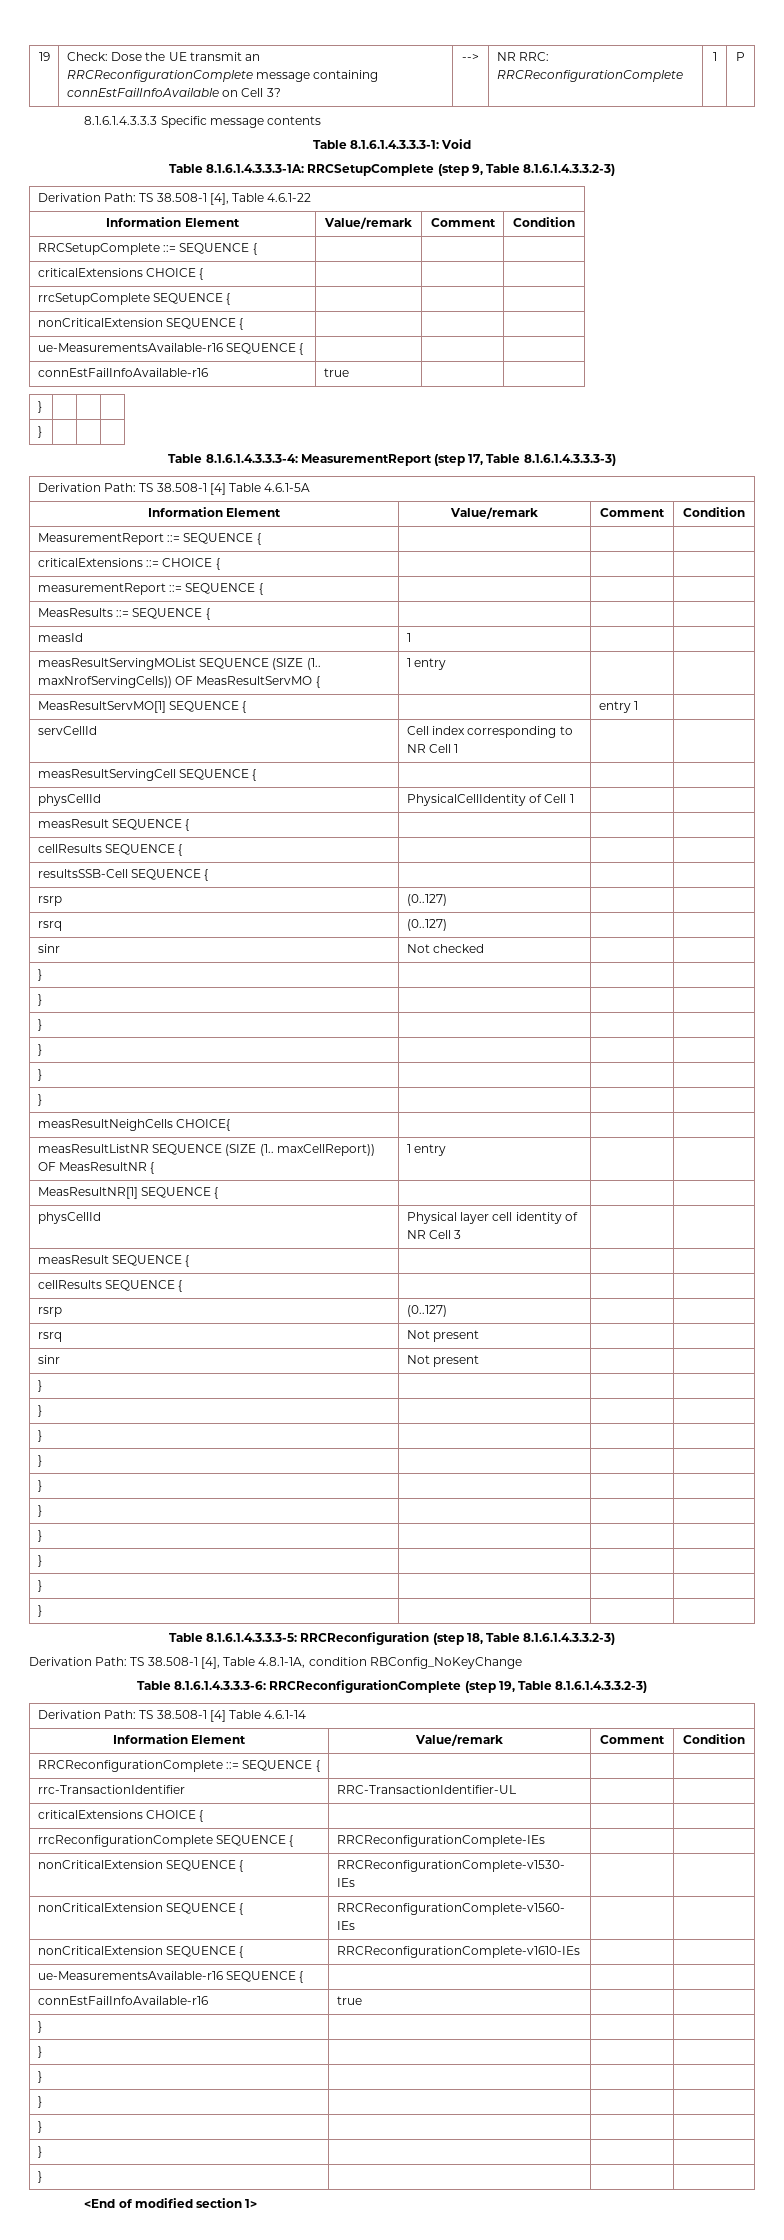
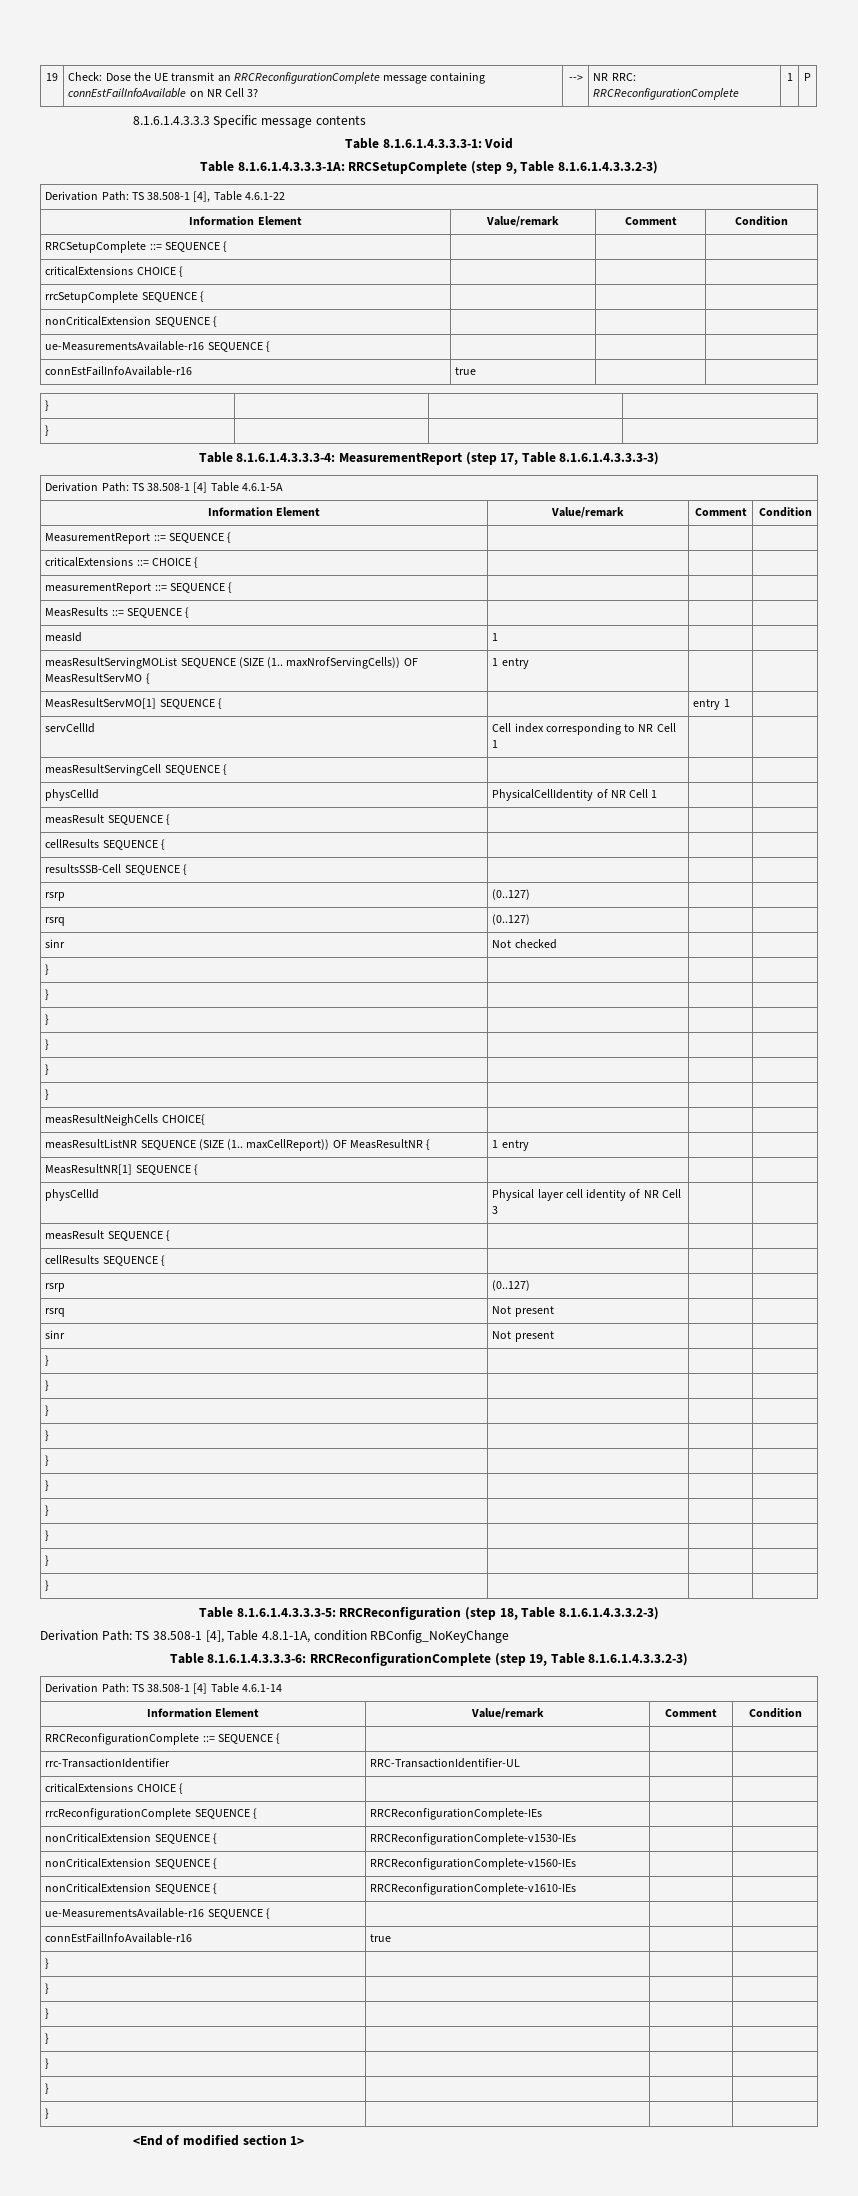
- 19 | Check: Dose the UE transmit an RRCReconfigurationComplete message containing connEstFailInfoAvailable on Cell 3? | --> | NR RRC: RRCReconfigurationComplete | 1 | P
+ 19 | Check: Dose the UE transmit an RRCReconfigurationComplete message containing connEstFailInfoAvailable on NR Cell 3? | --> | NR RRC: RRCReconfigurationComplete | 1 | P
- physCellId | PhysicalCellIdentity of Cell 1 | |
+ physCellId | PhysicalCellIdentity of NR Cell 1 | |

